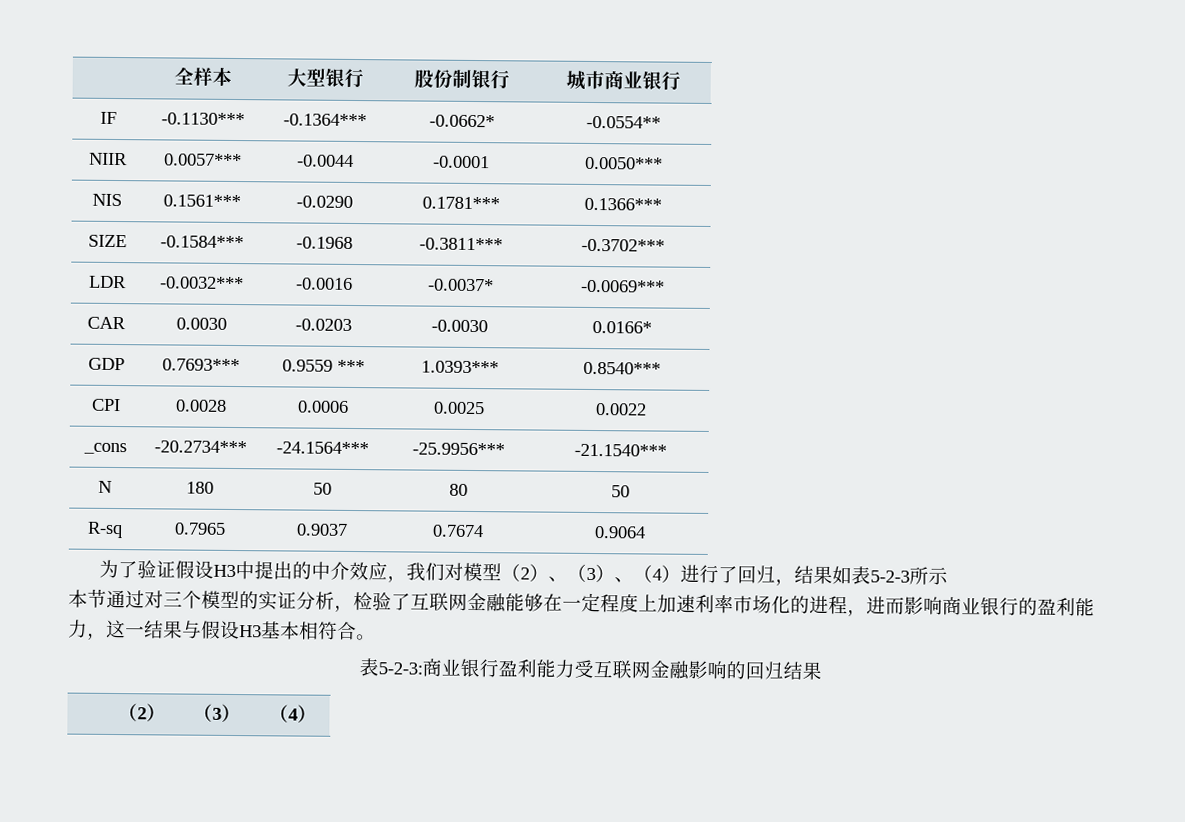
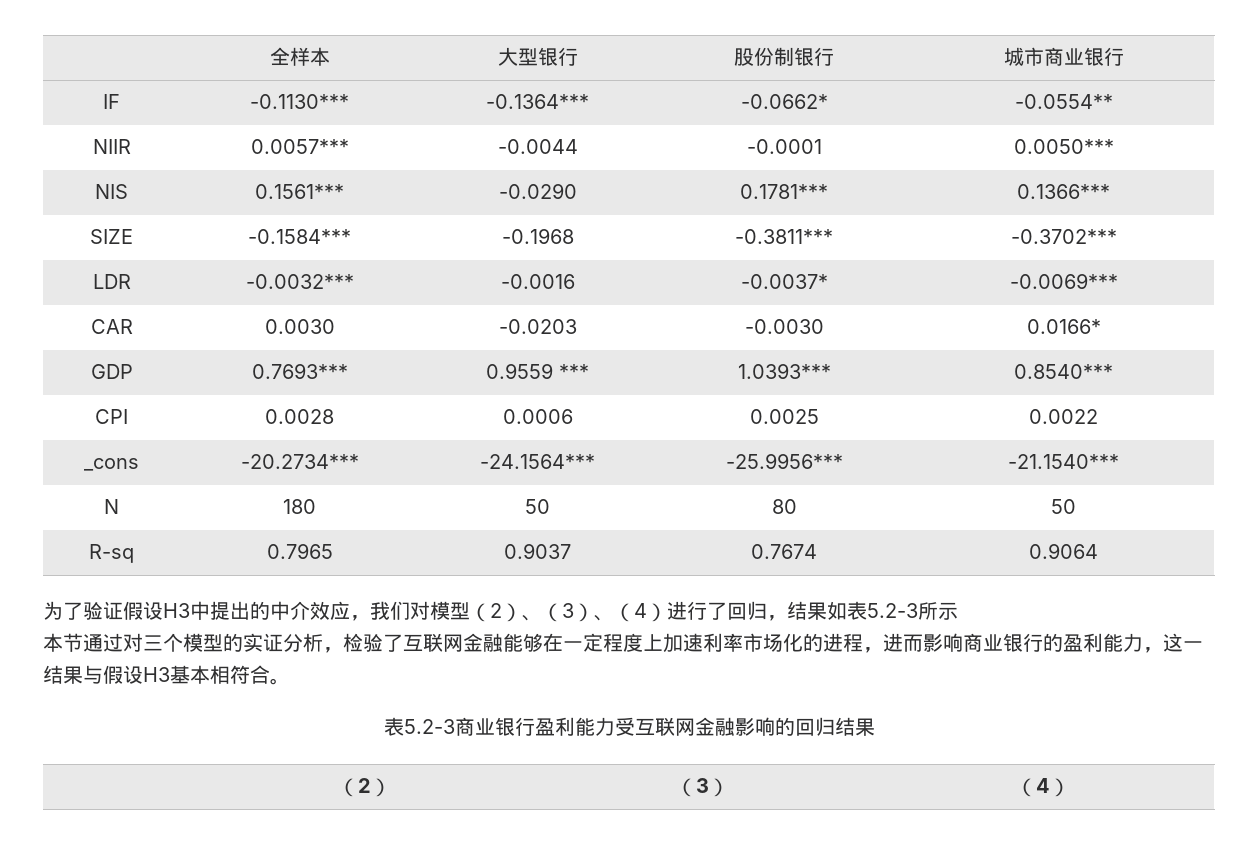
- 为了验证假设H3中提出的中介效应，我们对模型（2）、（3）、（4）进行了回归，结果如表5-2-3所示
+ 为了验证假设H3中提出的中介效应，我们对模型（2）、（3）、（4）进行了回归，结果如表5.2-3所示
- 表5-2-3:商业银行盈利能力受互联网金融影响的回归结果
+ 表5.2-3商业银行盈利能力受互联网金融影响的回归结果

